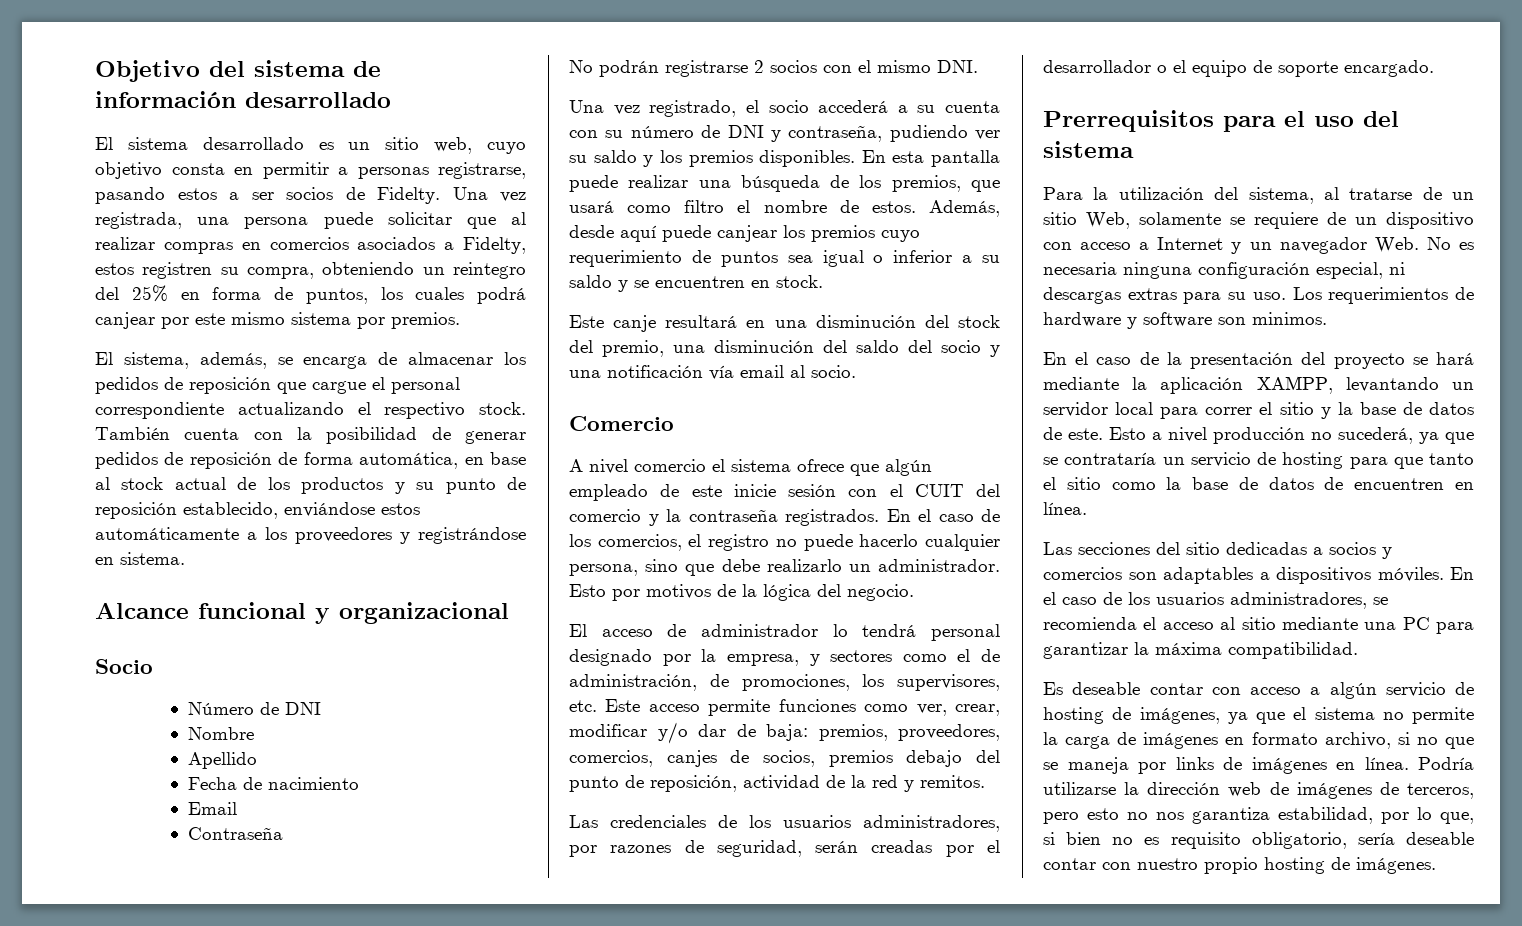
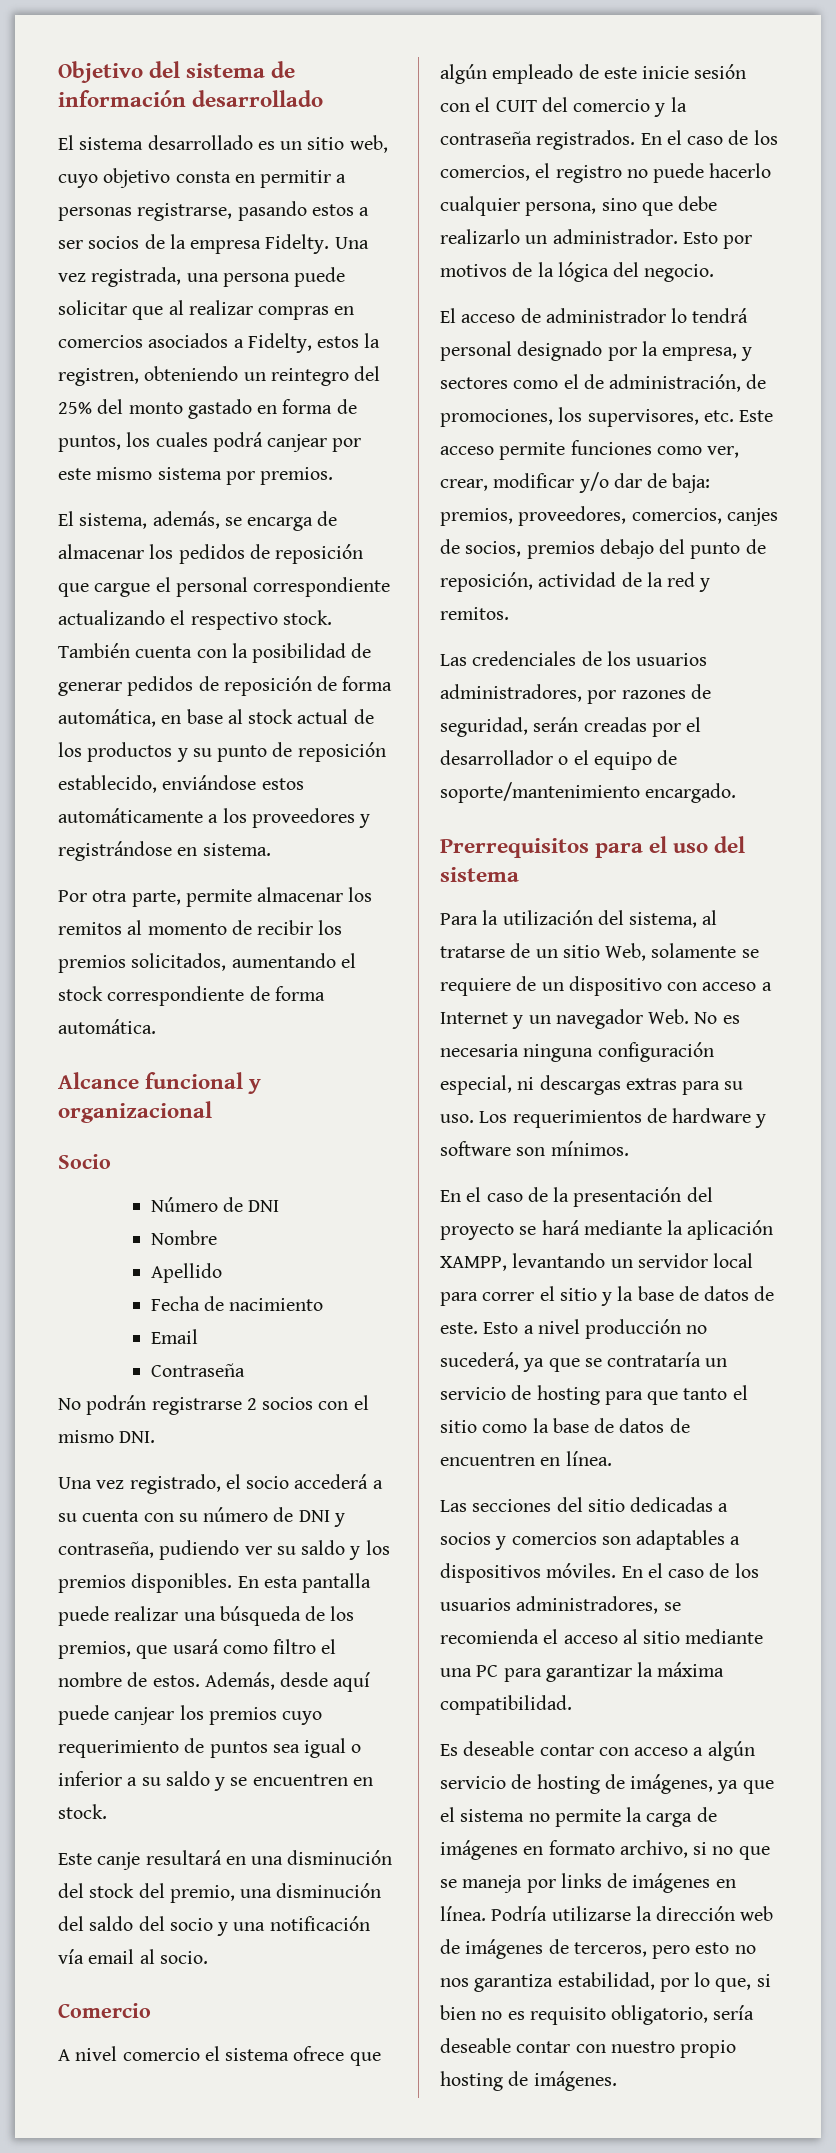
- El sistema desarrollado es un sitio web, cuyo objetivo consta en permitir a personas registrarse, pasando estos a ser socios de Fidelty.
+ El sistema desarrollado es un sitio web, cuyo objetivo consta en permitir a personas registrarse, pasando estos a ser socios de la empresa Fidelty.
- Una vez registrada, una persona puede solicitar que al realizar compras en comercios asociados a Fidelty, estos registren su compra, obteniendo un reintegro del 25% en forma de puntos, los cuales podrá canjear por este mismo sistema por premios.
+ Una vez registrada, una persona puede solicitar que al realizar compras en comercios asociados a Fidelty, estos la registren, obteniendo un reintegro del 25% del monto gastado en forma de puntos, los cuales podrá canjear por este mismo sistema por premios.
+ Por otra parte, permite almacenar los remitos al momento de recibir los premios solicitados, aumentando el stock correspondiente de forma automática.
- Las credenciales de los usuarios administradores, por razones de seguridad, serán creadas por el desarrollador o el equipo de soporte encargado.
+ Las credenciales de los usuarios administradores, por razones de seguridad, serán creadas por el desarrollador o el equipo de soporte/mantenimiento encargado.
- Los requerimientos de hardware y software son minimos.
+ Los requerimientos de hardware y software son mínimos.

